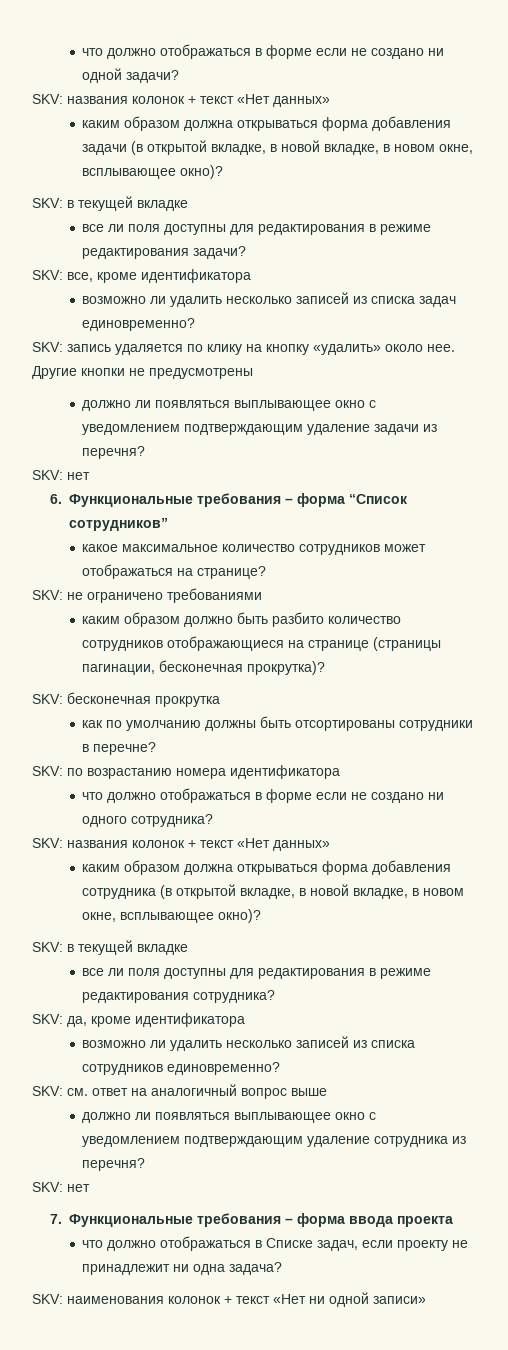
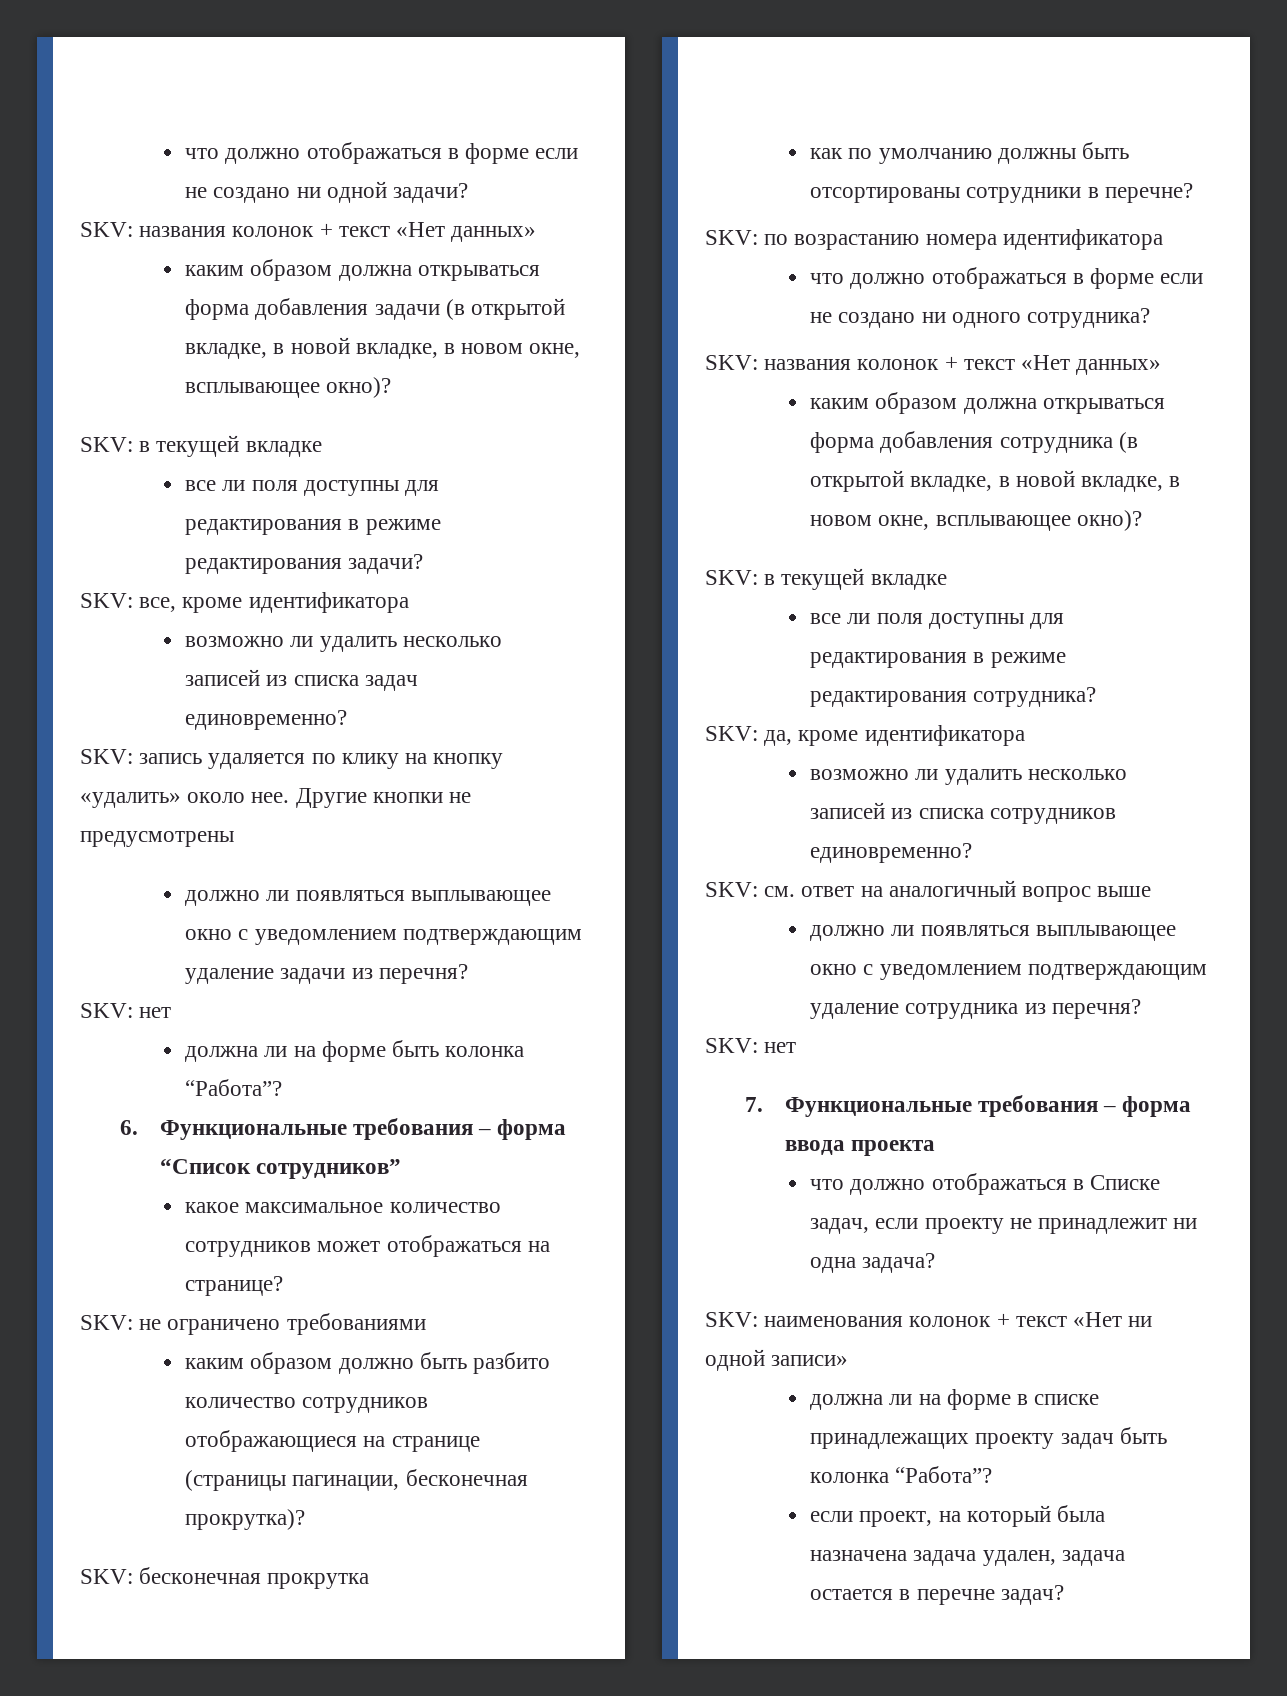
+ должна ли на форме быть колонка “Работа”?
+ должна ли на форме в списке принадлежащих проекту задач быть колонка “Работа”?
+ если проект, на который была назначена задача удален, задача остается в перечне задач?

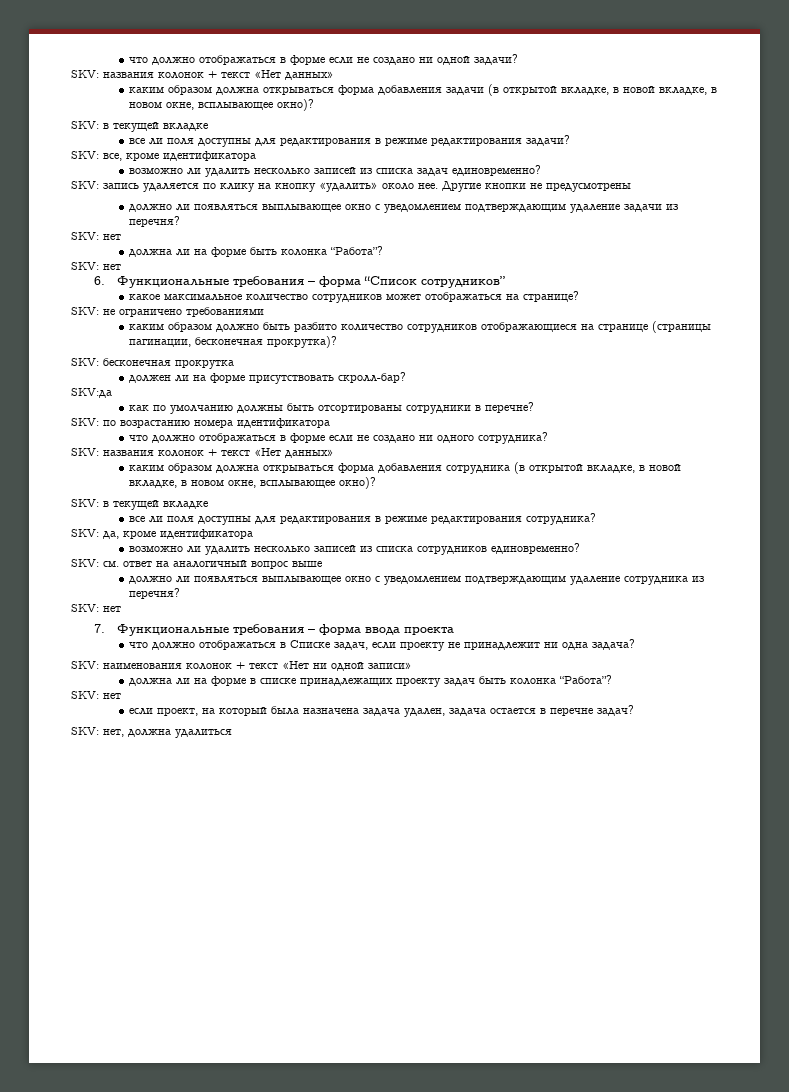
  должна ли на форме быть колонка “Работа”?
+ SKV: нет
+ должен ли на форме присутствовать скролл-бар?
+ SKV:да
  должна ли на форме в списке принадлежащих проекту задач быть колонка “Работа”?
+ SKV: нет
+ SKV: нет, должна удалиться

